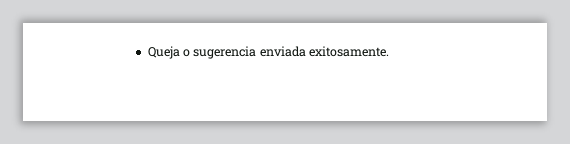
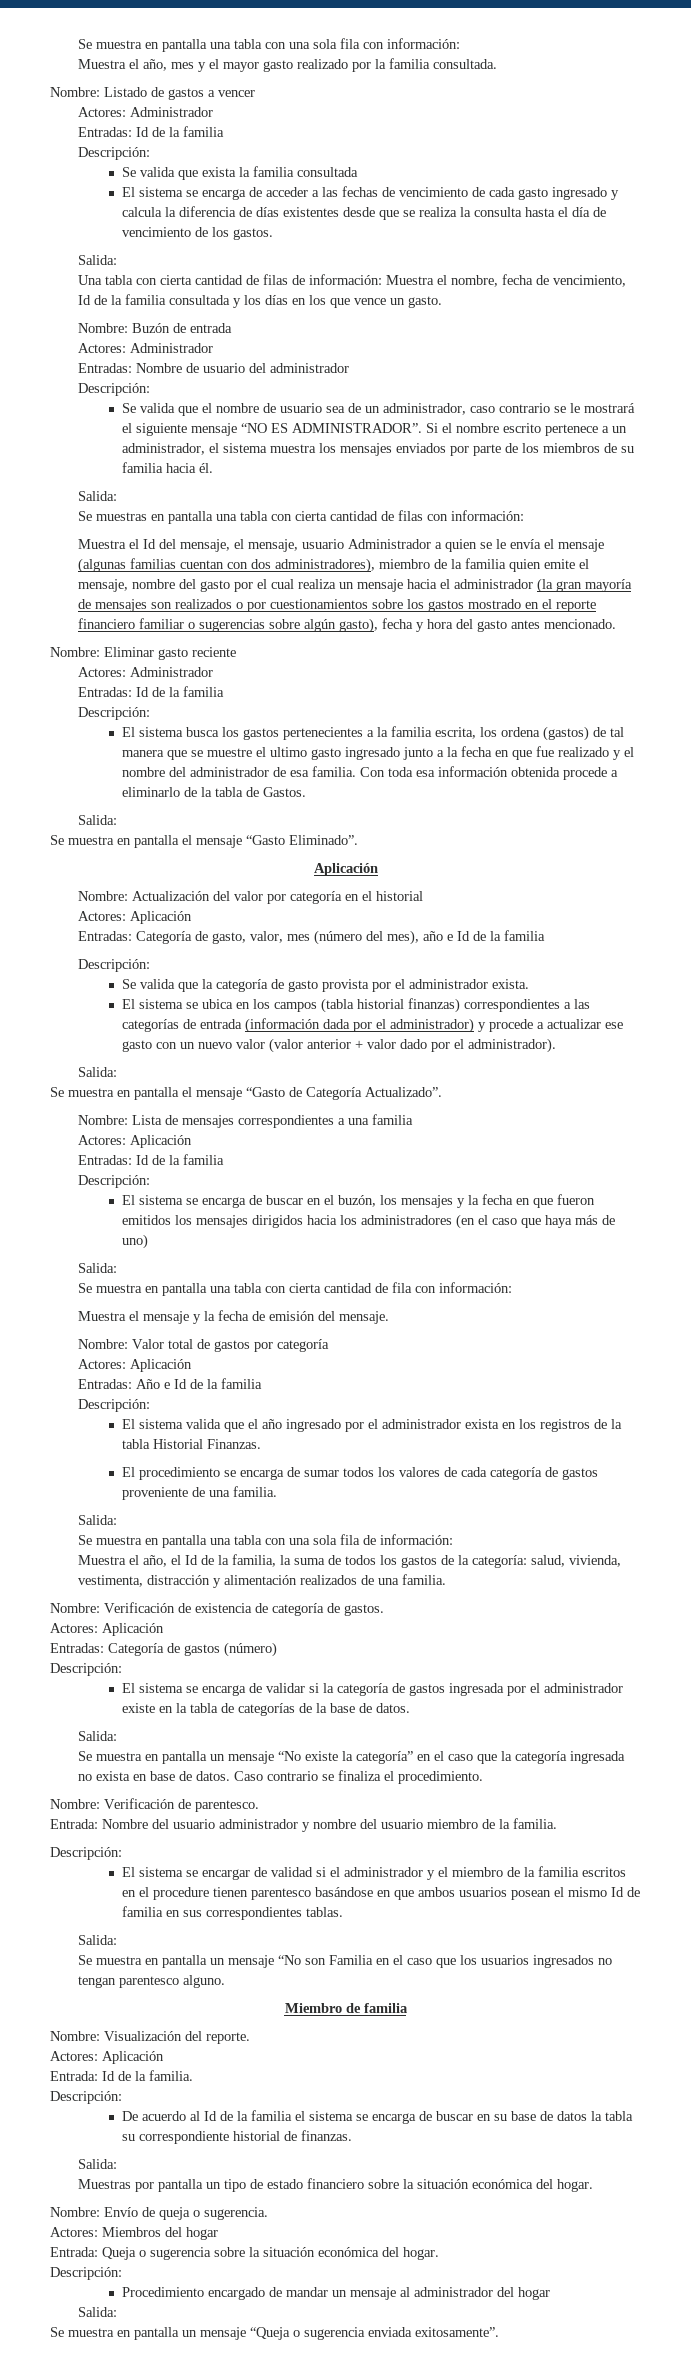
- Queja o sugerencia enviada exitosamente.
+ Se muestra en pantalla una tabla con una sola fila con información:
+ Muestra el año, mes y el mayor gasto realizado por la familia consultada.
+ Nombre: Listado de gastos a vencer
+ Actores: Administrador
+ Entradas: Id de la familia
+ Descripción:
+ Se valida que exista la familia consultada
+ El sistema se encarga de acceder a las fechas de vencimiento de cada gasto ingresado y calcula la diferencia de días existentes desde que se realiza la consulta hasta el día de vencimiento de los gastos.
+ Salida:
+ Una tabla con cierta cantidad de filas de información: Muestra el nombre, fecha de vencimiento, Id de la familia consultada y los días en los que vence un gasto.
+ Nombre: Buzón de entrada
+ Actores: Administrador
+ Entradas: Nombre de usuario del administrador
+ Descripción:
+ Se valida que el nombre de usuario sea de un administrador, caso contrario se le mostrará el siguiente mensaje “NO ES ADMINISTRADOR”. Si el nombre escrito pertenece a un administrador, el sistema muestra los mensajes enviados por parte de los miembros de su familia hacia él.
+ Salida:
+ Se muestras en pantalla una tabla con cierta cantidad de filas con información:
+ Muestra el Id del mensaje, el mensaje, usuario Administrador a quien se le envía el mensaje (algunas familias cuentan con dos administradores), miembro de la familia quien emite el mensaje, nombre del gasto por el cual realiza un mensaje hacia el administrador (la gran mayoría de mensajes son realizados o por cuestionamientos sobre los gastos mostrado en el reporte financiero familiar o sugerencias sobre algún gasto), fecha y hora del gasto antes mencionado.
+ Nombre: Eliminar gasto reciente
+ Actores: Administrador
+ Entradas: Id de la familia
+ Descripción:
+ El sistema busca los gastos pertenecientes a la familia escrita, los ordena (gastos) de tal manera que se muestre el ultimo gasto ingresado junto a la fecha en que fue realizado y el nombre del administrador de esa familia. Con toda esa información obtenida procede a eliminarlo de la tabla de Gastos.
+ Salida:
+ Se muestra en pantalla el mensaje “Gasto Eliminado”.
+ Aplicación
+ Nombre: Actualización del valor por categoría en el historial
+ Actores: Aplicación
+ Entradas: Categoría de gasto, valor, mes (número del mes), año e Id de la familia
+ Descripción:
+ Se valida que la categoría de gasto provista por el administrador exista.
+ El sistema se ubica en los campos (tabla historial finanzas) correspondientes a las categorías de entrada (información dada por el administrador) y procede a actualizar ese gasto con un nuevo valor (valor anterior + valor dado por el administrador).
+ Salida:
+ Se muestra en pantalla el mensaje “Gasto de Categoría Actualizado”.
+ Nombre: Lista de mensajes correspondientes a una familia
+ Actores: Aplicación
+ Entradas: Id de la familia
+ Descripción:
+ El sistema se encarga de buscar en el buzón, los mensajes y la fecha en que fueron emitidos los mensajes dirigidos hacia los administradores (en el caso que haya más de uno)
+ Salida:
+ Se muestra en pantalla una tabla con cierta cantidad de fila con información:
+ Muestra el mensaje y la fecha de emisión del mensaje.
+ Nombre: Valor total de gastos por categoría
+ Actores: Aplicación
+ Entradas: Año e Id de la familia
+ Descripción:
+ El sistema valida que el año ingresado por el administrador exista en los registros de la tabla Historial Finanzas.
+ El procedimiento se encarga de sumar todos los valores de cada categoría de gastos proveniente de una familia.
+ Salida:
+ Se muestra en pantalla una tabla con una sola fila de información:
+ Muestra el año, el Id de la familia, la suma de todos los gastos de la categoría: salud, vivienda, vestimenta, distracción y alimentación realizados de una familia.
+ Nombre: Verificación de existencia de categoría de gastos.
+ Actores: Aplicación
+ Entradas: Categoría de gastos (número)
+ Descripción:
+ El sistema se encarga de validar si la categoría de gastos ingresada por el administrador existe en la tabla de categorías de la base de datos.
+ Salida:
+ Se muestra en pantalla un mensaje “No existe la categoría” en el caso que la categoría ingresada no exista en base de datos. Caso contrario se finaliza el procedimiento.
+ Nombre: Verificación de parentesco.
+ Entrada: Nombre del usuario administrador y nombre del usuario miembro de la familia.
+ Descripción:
+ El sistema se encargar de validad si el administrador y el miembro de la familia escritos en el procedure tienen parentesco basándose en que ambos usuarios posean el mismo Id de familia en sus correspondientes tablas.
+ Salida:
+ Se muestra en pantalla un mensaje “No son Familia en el caso que los usuarios ingresados no tengan parentesco alguno.
+ Miembro de familia
+ Nombre: Visualización del reporte.
+ Actores: Aplicación
+ Entrada: Id de la familia.
+ Descripción:
+ De acuerdo al Id de la familia el sistema se encarga de buscar en su base de datos la tabla su correspondiente historial de finanzas.
+ Salida:
+ Muestras por pantalla un tipo de estado financiero sobre la situación económica del hogar.
+ Nombre: Envío de queja o sugerencia.
+ Actores: Miembros del hogar
+ Entrada: Queja o sugerencia sobre la situación económica del hogar.
+ Descripción:
+ Procedimiento encargado de mandar un mensaje al administrador del hogar
+ Salida:
+ Se muestra en pantalla un mensaje “Queja o sugerencia enviada exitosamente”.

